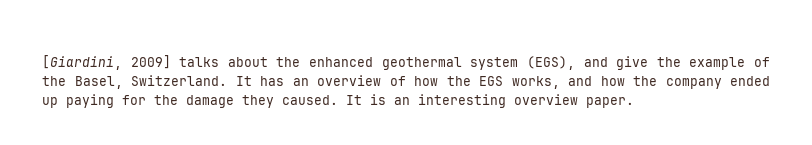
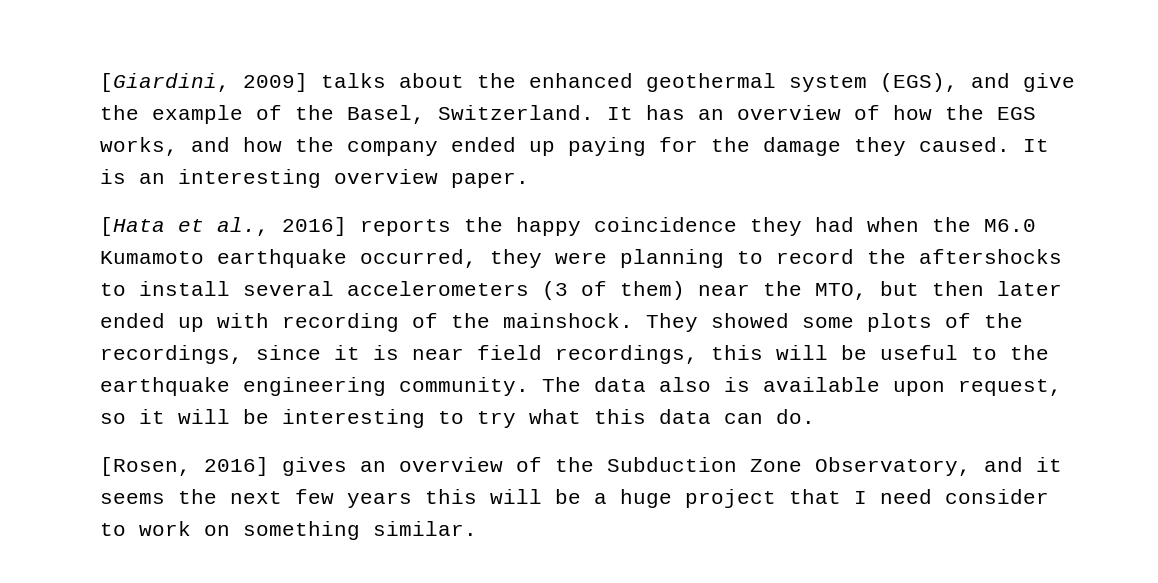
+ [Hata et al., 2016] reports the happy coincidence they had when the M6.0 Kumamoto earthquake occurred, they were planning to record the aftershocks to install several accelerometers (3 of them) near the MTO, but then later ended up with recording of the mainshock. They showed some plots of the recordings, since it is near field recordings, this will be useful to the earthquake engineering community. The data also is available upon request, so it will be interesting to try what this data can do.
+ [Rosen, 2016] gives an overview of the Subduction Zone Observatory, and it seems the next few years this will be a huge project that I need consider to work on something similar.

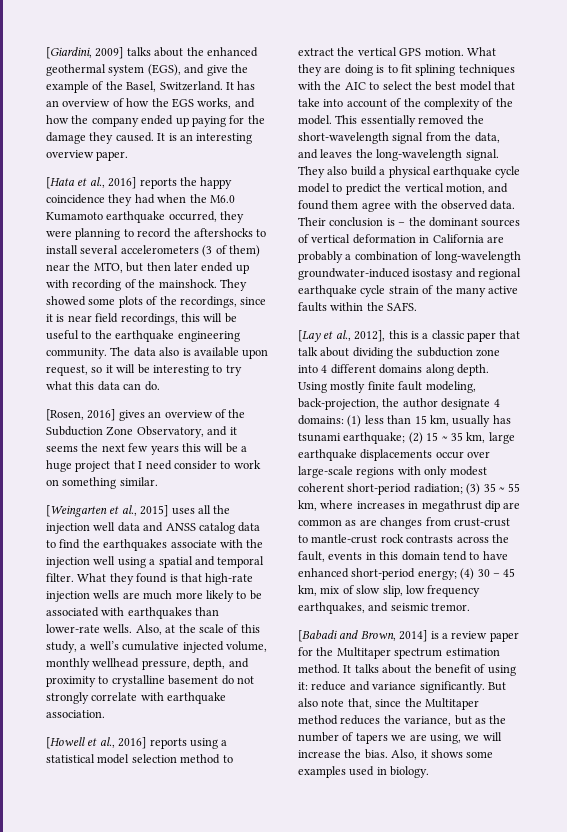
+ [Weingarten et al., 2015] uses all the injection well data and ANSS catalog data to find the earthquakes associate with the injection well using a spatial and temporal filter. What they found is that high-rate injection wells are much more likely to be associated with earthquakes than lower-rate wells. Also, at the scale of this study, a well’s cumulative injected volume, monthly wellhead pressure, depth, and proximity to crystalline basement do not strongly correlate with earthquake association.
+ [Howell et al., 2016] reports using a statistical model selection method to extract the vertical GPS motion. What they are doing is to fit splining techniques with the AIC to select the best model that take into account of the complexity of the model. This essentially removed the short-wavelength signal from the data, and leaves the long-wavelength signal. They also build a physical earthquake cycle model to predict the vertical motion, and found them agree with the observed data. Their conclusion is – the dominant sources of vertical deformation in California are probably a combination of long-wavelength groundwater-induced isostasy and regional earthquake cycle strain of the many active faults within the SAFS.
+ [Lay et al., 2012], this is a classic paper that talk about dividing the subduction zone into 4 different domains along depth. Using mostly finite fault modeling, back-projection, the author designate 4 domains: (1) less than 15 km, usually has tsunami earthquake; (2) 15 ~ 35 km, large earthquake displacements occur over large-scale regions with only modest coherent short-period radiation; (3) 35 ~ 55 km, where increases in megathrust dip are common as are changes from crust-crust to mantle-crust rock contrasts across the fault, events in this domain tend to have enhanced short-period energy; (4) 30 – 45 km, mix of slow slip, low frequency earthquakes, and seismic tremor.
+ [Babadi and Brown, 2014] is a review paper for the Multitaper spectrum estimation method. It talks about the benefit of using it: reduce and variance significantly. But also note that, since the Multitaper method reduces the variance, but as the number of tapers we are using, we will increase the bias. Also, it shows some examples used in biology.

